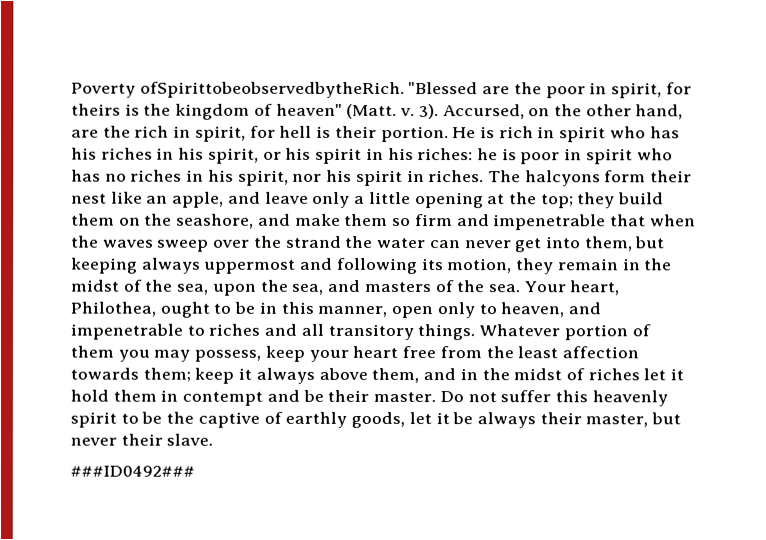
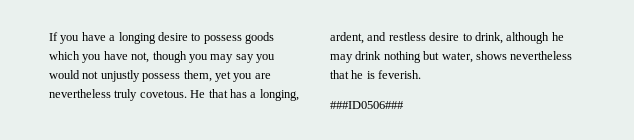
- Poverty ofSpirittobeobservedbytheRich. "Blessed are the poor in spirit, for theirs is the kingdom of heaven" (Matt. v. 3). Accursed, on the other hand, are the rich in spirit, for hell is their portion. He is rich in spirit who has his riches in his spirit, or his spirit in his riches: he is poor in spirit who has no riches in his spirit, nor his spirit in riches. The halcyons form their nest like an apple, and leave only a little opening at the top; they build them on the seashore, and make them so firm and impenetrable that when the waves sweep over the strand the water can never get into them, but keeping always uppermost and following its motion, they remain in the midst of the sea, upon the sea, and masters of the sea. Your heart, Philothea, ought to be in this manner, open only to heaven, and impenetrable to riches and all transitory things. Whatever portion of them you may possess, keep your heart free from the least affection towards them; keep it always above them, and in the midst of riches let it hold them in contempt and be their master. Do not suffer this heavenly spirit to be the captive of earthly goods, let it be always their master, but never their slave.
- ###ID0492###
+ If you have a longing desire to possess goods which you have not, though you may say you would not unjustly possess them, yet you are nevertheless truly covetous. He that has a longing, ardent, and restless desire to drink, although he may drink nothing but water, shows nevertheless that he is feverish.
+ ###ID0506###

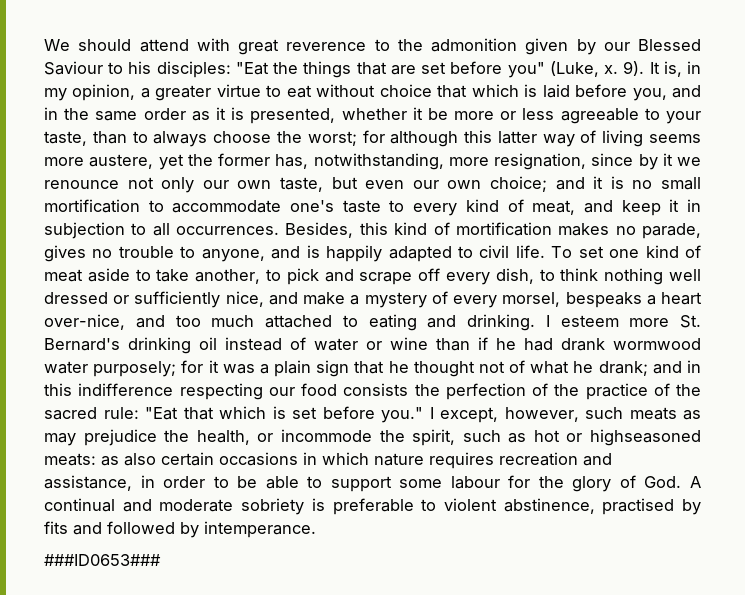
- If you have a longing desire to possess goods which you have not, though you may say you would not unjustly possess them, yet you are nevertheless truly covetous. He that has a longing, ardent, and restless desire to drink, although he may drink nothing but water, shows nevertheless that he is feverish.
- ###ID0506###
+ We should attend with great reverence to the admonition given by our Blessed Saviour to his disciples: "Eat the things that are set before you" (Luke, x. 9). It is, in my opinion, a greater virtue to eat without choice that which is laid before you, and in the same order as it is presented, whether it be more or less agreeable to your taste, than to always choose the worst; for although this latter way of living seems more austere, yet the former has, notwithstanding, more resignation, since by it we renounce not only our own taste, but even our own choice; and it is no small mortification to accommodate one's taste to every kind of meat, and keep it in subjection to all occurrences. Besides, this kind of mortification makes no parade, gives no trouble to anyone, and is happily adapted to civil life. To set one kind of meat aside to take another, to pick and scrape off every dish, to think nothing well dressed or sufficiently nice, and make a mystery of every morsel, bespeaks a heart over-nice, and too much attached to eating and drinking. I esteem more St. Bernard's drinking oil instead of water or wine than if he had drank wormwood water purposely; for it was a plain sign that he thought not of what he drank; and in this indifference respecting our food consists the perfection of the practice of the sacred rule: "Eat that which is set before you." I except, however, such meats as may prejudice the health, or incommode the spirit, such as hot or highseasoned meats: as also certain occasions in which nature requires recreation and assistance, in order to be able to support some labour for the glory of God. A continual and moderate sobriety is preferable to violent abstinence, practised by fits and followed by intemperance.
+ ###ID0653###

